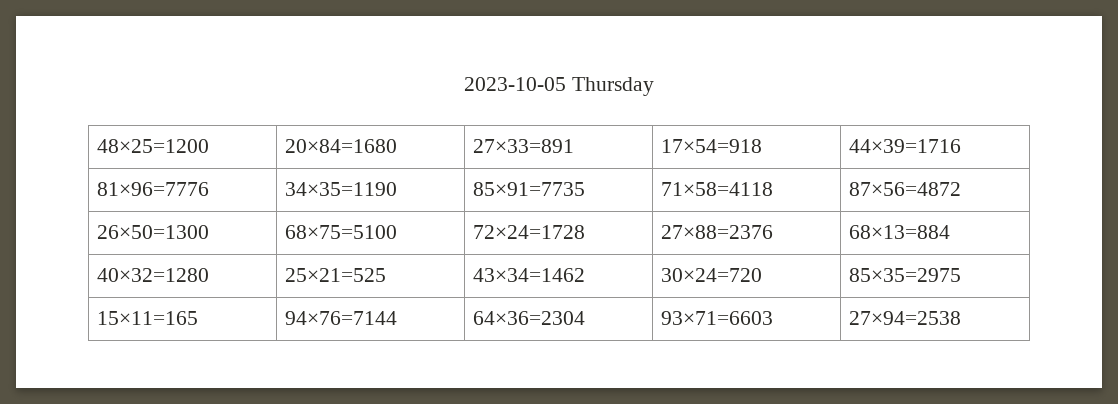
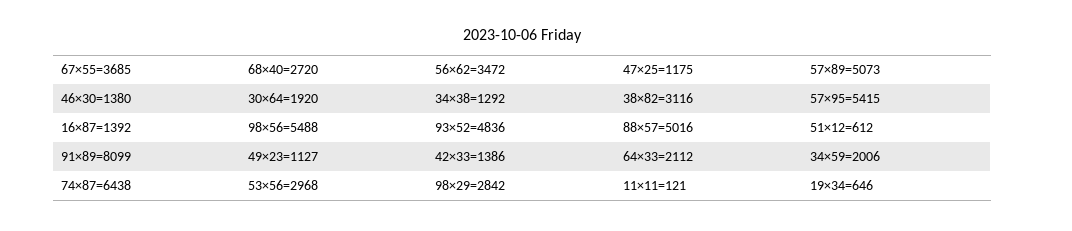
- 2023-10-05 Thursday
- 48×25=1200 | 20×84=1680 | 27×33=891 | 17×54=918 | 44×39=1716
- 81×96=7776 | 34×35=1190 | 85×91=7735 | 71×58=4118 | 87×56=4872
- 26×50=1300 | 68×75=5100 | 72×24=1728 | 27×88=2376 | 68×13=884
- 40×32=1280 | 25×21=525 | 43×34=1462 | 30×24=720 | 85×35=2975
- 15×11=165 | 94×76=7144 | 64×36=2304 | 93×71=6603 | 27×94=2538
+ 2023-10-06 Friday
+ 67×55=3685 | 68×40=2720 | 56×62=3472 | 47×25=1175 | 57×89=5073
+ 46×30=1380 | 30×64=1920 | 34×38=1292 | 38×82=3116 | 57×95=5415
+ 16×87=1392 | 98×56=5488 | 93×52=4836 | 88×57=5016 | 51×12=612
+ 91×89=8099 | 49×23=1127 | 42×33=1386 | 64×33=2112 | 34×59=2006
+ 74×87=6438 | 53×56=2968 | 98×29=2842 | 11×11=121 | 19×34=646

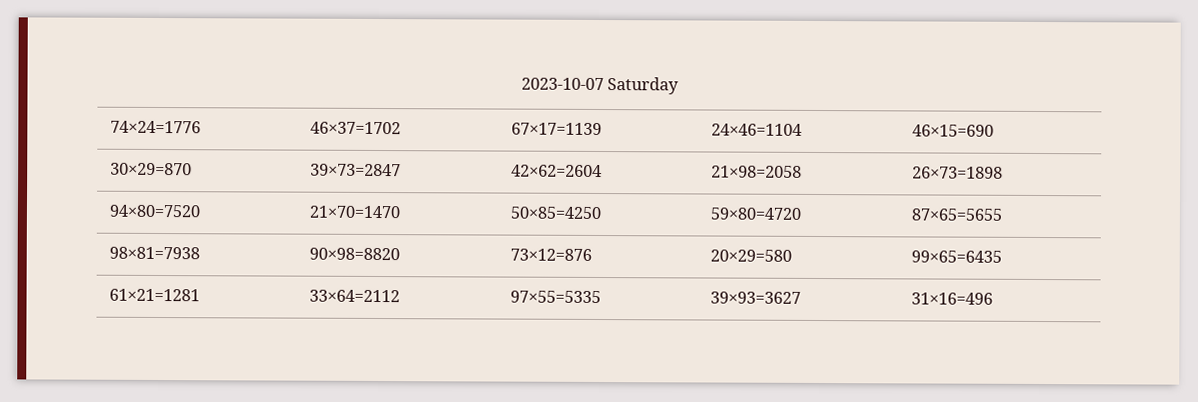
- 2023-10-06 Friday
- 67×55=3685 | 68×40=2720 | 56×62=3472 | 47×25=1175 | 57×89=5073
- 46×30=1380 | 30×64=1920 | 34×38=1292 | 38×82=3116 | 57×95=5415
- 16×87=1392 | 98×56=5488 | 93×52=4836 | 88×57=5016 | 51×12=612
- 91×89=8099 | 49×23=1127 | 42×33=1386 | 64×33=2112 | 34×59=2006
- 74×87=6438 | 53×56=2968 | 98×29=2842 | 11×11=121 | 19×34=646
+ 2023-10-07 Saturday
+ 74×24=1776 | 46×37=1702 | 67×17=1139 | 24×46=1104 | 46×15=690
+ 30×29=870 | 39×73=2847 | 42×62=2604 | 21×98=2058 | 26×73=1898
+ 94×80=7520 | 21×70=1470 | 50×85=4250 | 59×80=4720 | 87×65=5655
+ 98×81=7938 | 90×98=8820 | 73×12=876 | 20×29=580 | 99×65=6435
+ 61×21=1281 | 33×64=2112 | 97×55=5335 | 39×93=3627 | 31×16=496

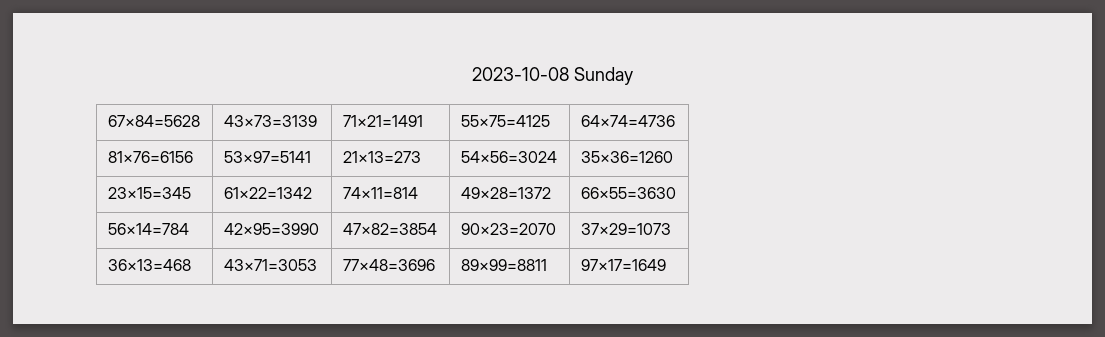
- 2023-10-07 Saturday
- 74×24=1776 | 46×37=1702 | 67×17=1139 | 24×46=1104 | 46×15=690
- 30×29=870 | 39×73=2847 | 42×62=2604 | 21×98=2058 | 26×73=1898
- 94×80=7520 | 21×70=1470 | 50×85=4250 | 59×80=4720 | 87×65=5655
- 98×81=7938 | 90×98=8820 | 73×12=876 | 20×29=580 | 99×65=6435
- 61×21=1281 | 33×64=2112 | 97×55=5335 | 39×93=3627 | 31×16=496
+ 2023-10-08 Sunday
+ 67×84=5628 | 43×73=3139 | 71×21=1491 | 55×75=4125 | 64×74=4736
+ 81×76=6156 | 53×97=5141 | 21×13=273 | 54×56=3024 | 35×36=1260
+ 23×15=345 | 61×22=1342 | 74×11=814 | 49×28=1372 | 66×55=3630
+ 56×14=784 | 42×95=3990 | 47×82=3854 | 90×23=2070 | 37×29=1073
+ 36×13=468 | 43×71=3053 | 77×48=3696 | 89×99=8811 | 97×17=1649

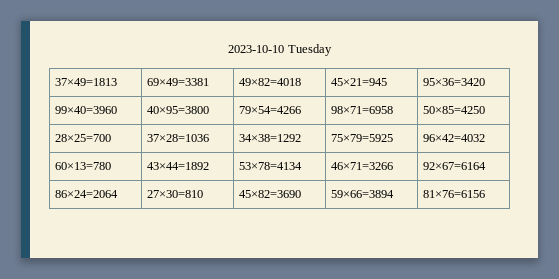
- 2023-10-08 Sunday
- 67×84=5628 | 43×73=3139 | 71×21=1491 | 55×75=4125 | 64×74=4736
- 81×76=6156 | 53×97=5141 | 21×13=273 | 54×56=3024 | 35×36=1260
- 23×15=345 | 61×22=1342 | 74×11=814 | 49×28=1372 | 66×55=3630
- 56×14=784 | 42×95=3990 | 47×82=3854 | 90×23=2070 | 37×29=1073
- 36×13=468 | 43×71=3053 | 77×48=3696 | 89×99=8811 | 97×17=1649
+ 2023-10-10 Tuesday
+ 37×49=1813 | 69×49=3381 | 49×82=4018 | 45×21=945 | 95×36=3420
+ 99×40=3960 | 40×95=3800 | 79×54=4266 | 98×71=6958 | 50×85=4250
+ 28×25=700 | 37×28=1036 | 34×38=1292 | 75×79=5925 | 96×42=4032
+ 60×13=780 | 43×44=1892 | 53×78=4134 | 46×71=3266 | 92×67=6164
+ 86×24=2064 | 27×30=810 | 45×82=3690 | 59×66=3894 | 81×76=6156

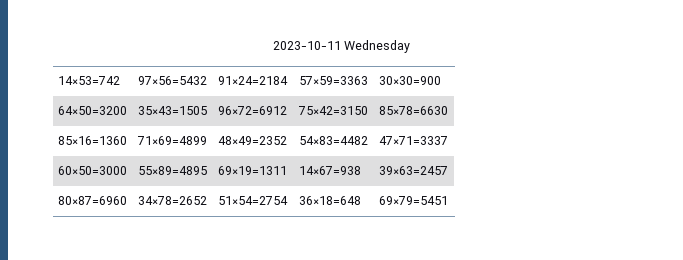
- 2023-10-10 Tuesday
- 37×49=1813 | 69×49=3381 | 49×82=4018 | 45×21=945 | 95×36=3420
- 99×40=3960 | 40×95=3800 | 79×54=4266 | 98×71=6958 | 50×85=4250
- 28×25=700 | 37×28=1036 | 34×38=1292 | 75×79=5925 | 96×42=4032
- 60×13=780 | 43×44=1892 | 53×78=4134 | 46×71=3266 | 92×67=6164
- 86×24=2064 | 27×30=810 | 45×82=3690 | 59×66=3894 | 81×76=6156
+ 2023-10-11 Wednesday
+ 14×53=742 | 97×56=5432 | 91×24=2184 | 57×59=3363 | 30×30=900
+ 64×50=3200 | 35×43=1505 | 96×72=6912 | 75×42=3150 | 85×78=6630
+ 85×16=1360 | 71×69=4899 | 48×49=2352 | 54×83=4482 | 47×71=3337
+ 60×50=3000 | 55×89=4895 | 69×19=1311 | 14×67=938 | 39×63=2457
+ 80×87=6960 | 34×78=2652 | 51×54=2754 | 36×18=648 | 69×79=5451

